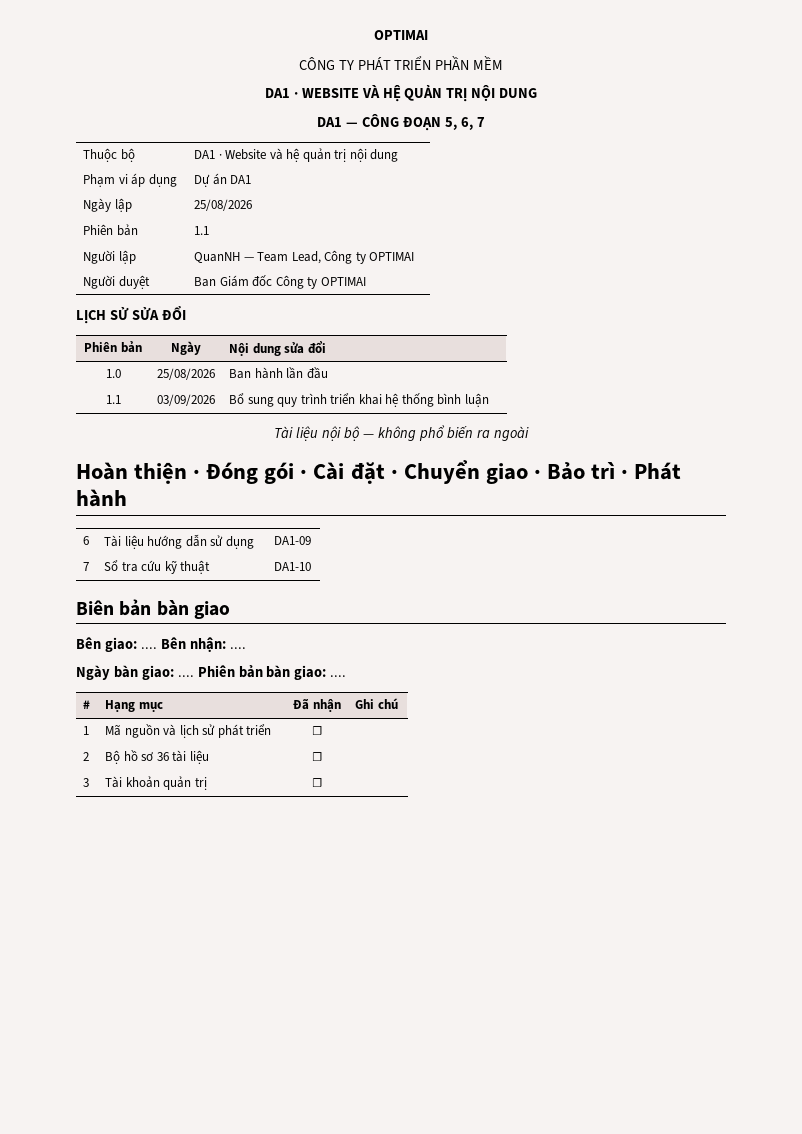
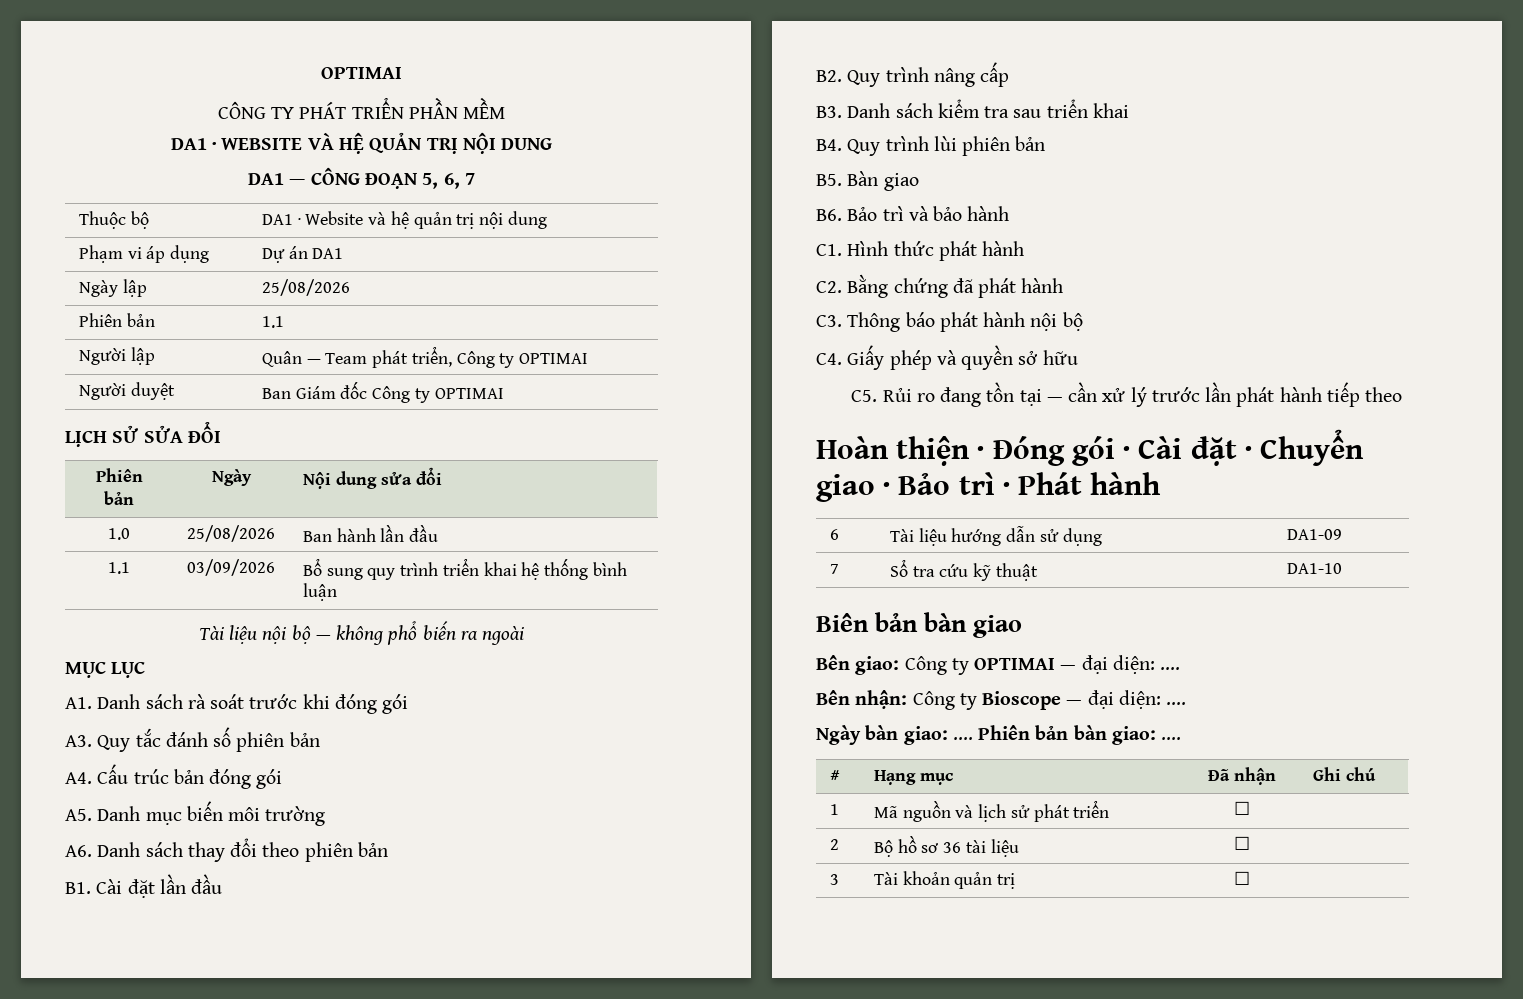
- Người lập | QuanNH — Team Lead, Công ty OPTIMAI
+ Người lập | Quân — Team phát triển, Công ty OPTIMAI
+ MỤC LỤC
+ A1. Danh sách rà soát trước khi đóng gói
+ A3. Quy tắc đánh số phiên bản
+ A4. Cấu trúc bản đóng gói
+ A5. Danh mục biến môi trường
+ A6. Danh sách thay đổi theo phiên bản
+ B1. Cài đặt lần đầu
+ B2. Quy trình nâng cấp
+ B3. Danh sách kiểm tra sau triển khai
+ B4. Quy trình lùi phiên bản
+ B5. Bàn giao
+ B6. Bảo trì và bảo hành
+ C1. Hình thức phát hành
+ C2. Bằng chứng đã phát hành
+ C3. Thông báo phát hành nội bộ
+ C4. Giấy phép và quyền sở hữu
+ C5. Rủi ro đang tồn tại — cần xử lý trước lần phát hành tiếp theo
- Bên giao: .... Bên nhận: ....
+ Bên giao: Công ty OPTIMAI — đại diện: ....
+ Bên nhận: Công ty Bioscope — đại diện: ....

